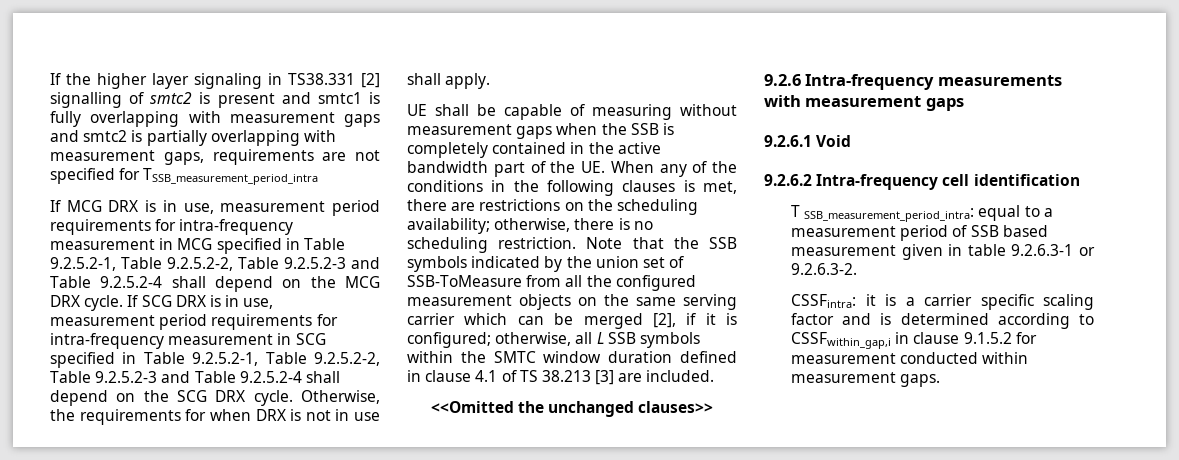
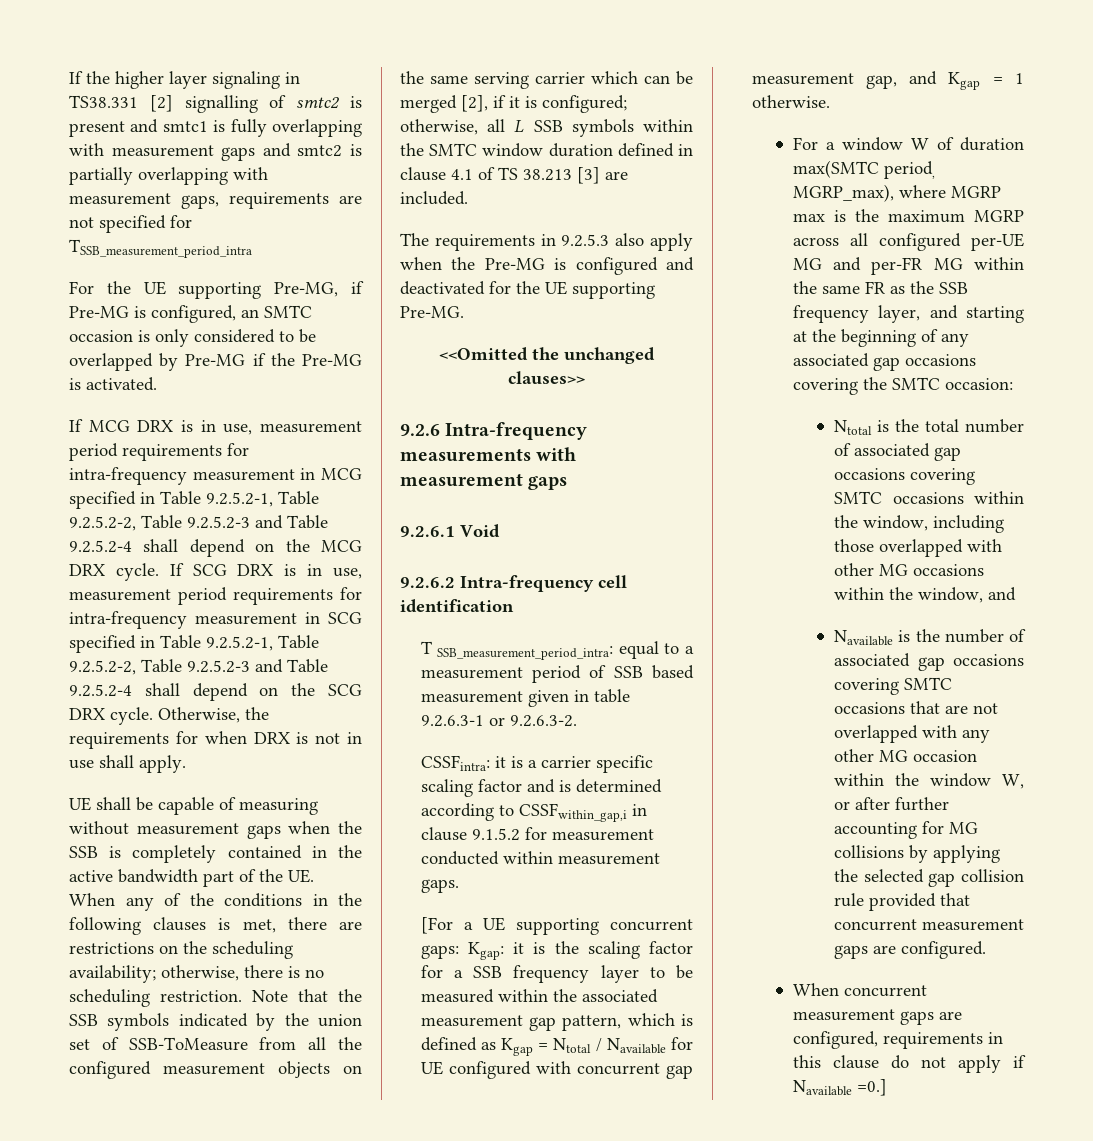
+ For the UE supporting Pre-MG, if Pre-MG is configured, an SMTC occasion is only considered to be overlapped by Pre-MG if the Pre-MG is activated.
+ The requirements in 9.2.5.3 also apply when the Pre-MG is configured and deactivated for the UE supporting Pre-MG.
+ [For a UE supporting concurrent gaps: Kgap: it is the scaling factor for a SSB frequency layer to be measured within the associated measurement gap pattern, which is defined as Kgap = Ntotal / Navailable for UE configured with concurrent gap measurement gap, and Kgap = 1 otherwise.
+ For a window W of duration max(SMTC period, MGRP_max), where MGRP max is the maximum MGRP across all configured per-UE MG and per-FR MG within the same FR as the SSB frequency layer, and starting at the beginning of any associated gap occasions covering the SMTC occasion:
+ Ntotal is the total number of associated gap occasions covering SMTC occasions within the window, including those overlapped with other MG occasions within the window, and
+ Navailable is the number of associated gap occasions covering SMTC occasions that are not overlapped with any other MG occasion within the window W, or after further accounting for MG collisions by applying the selected gap collision rule provided that concurrent measurement gaps are configured.
+ When concurrent measurement gaps are configured, requirements in this clause do not apply if Navailable =0.]

